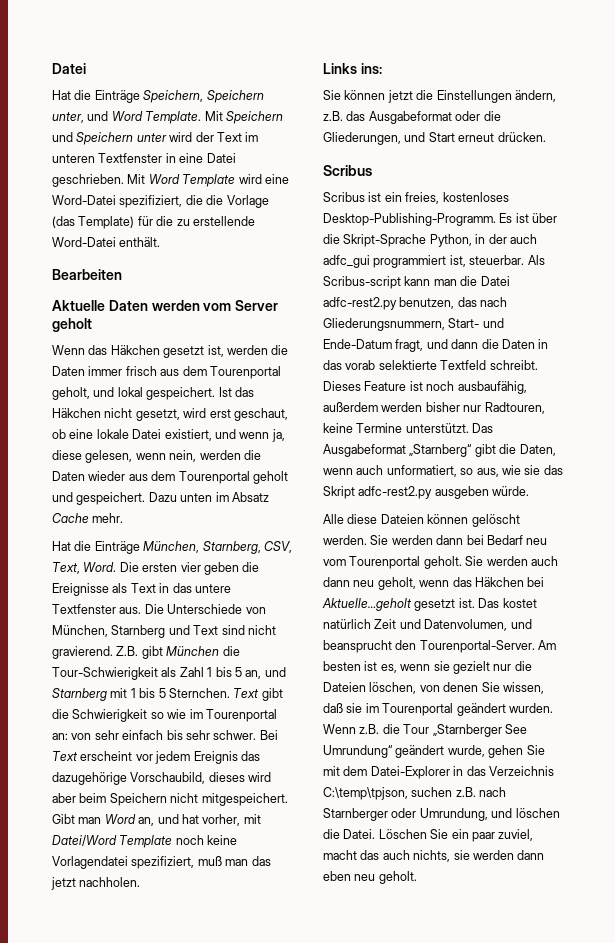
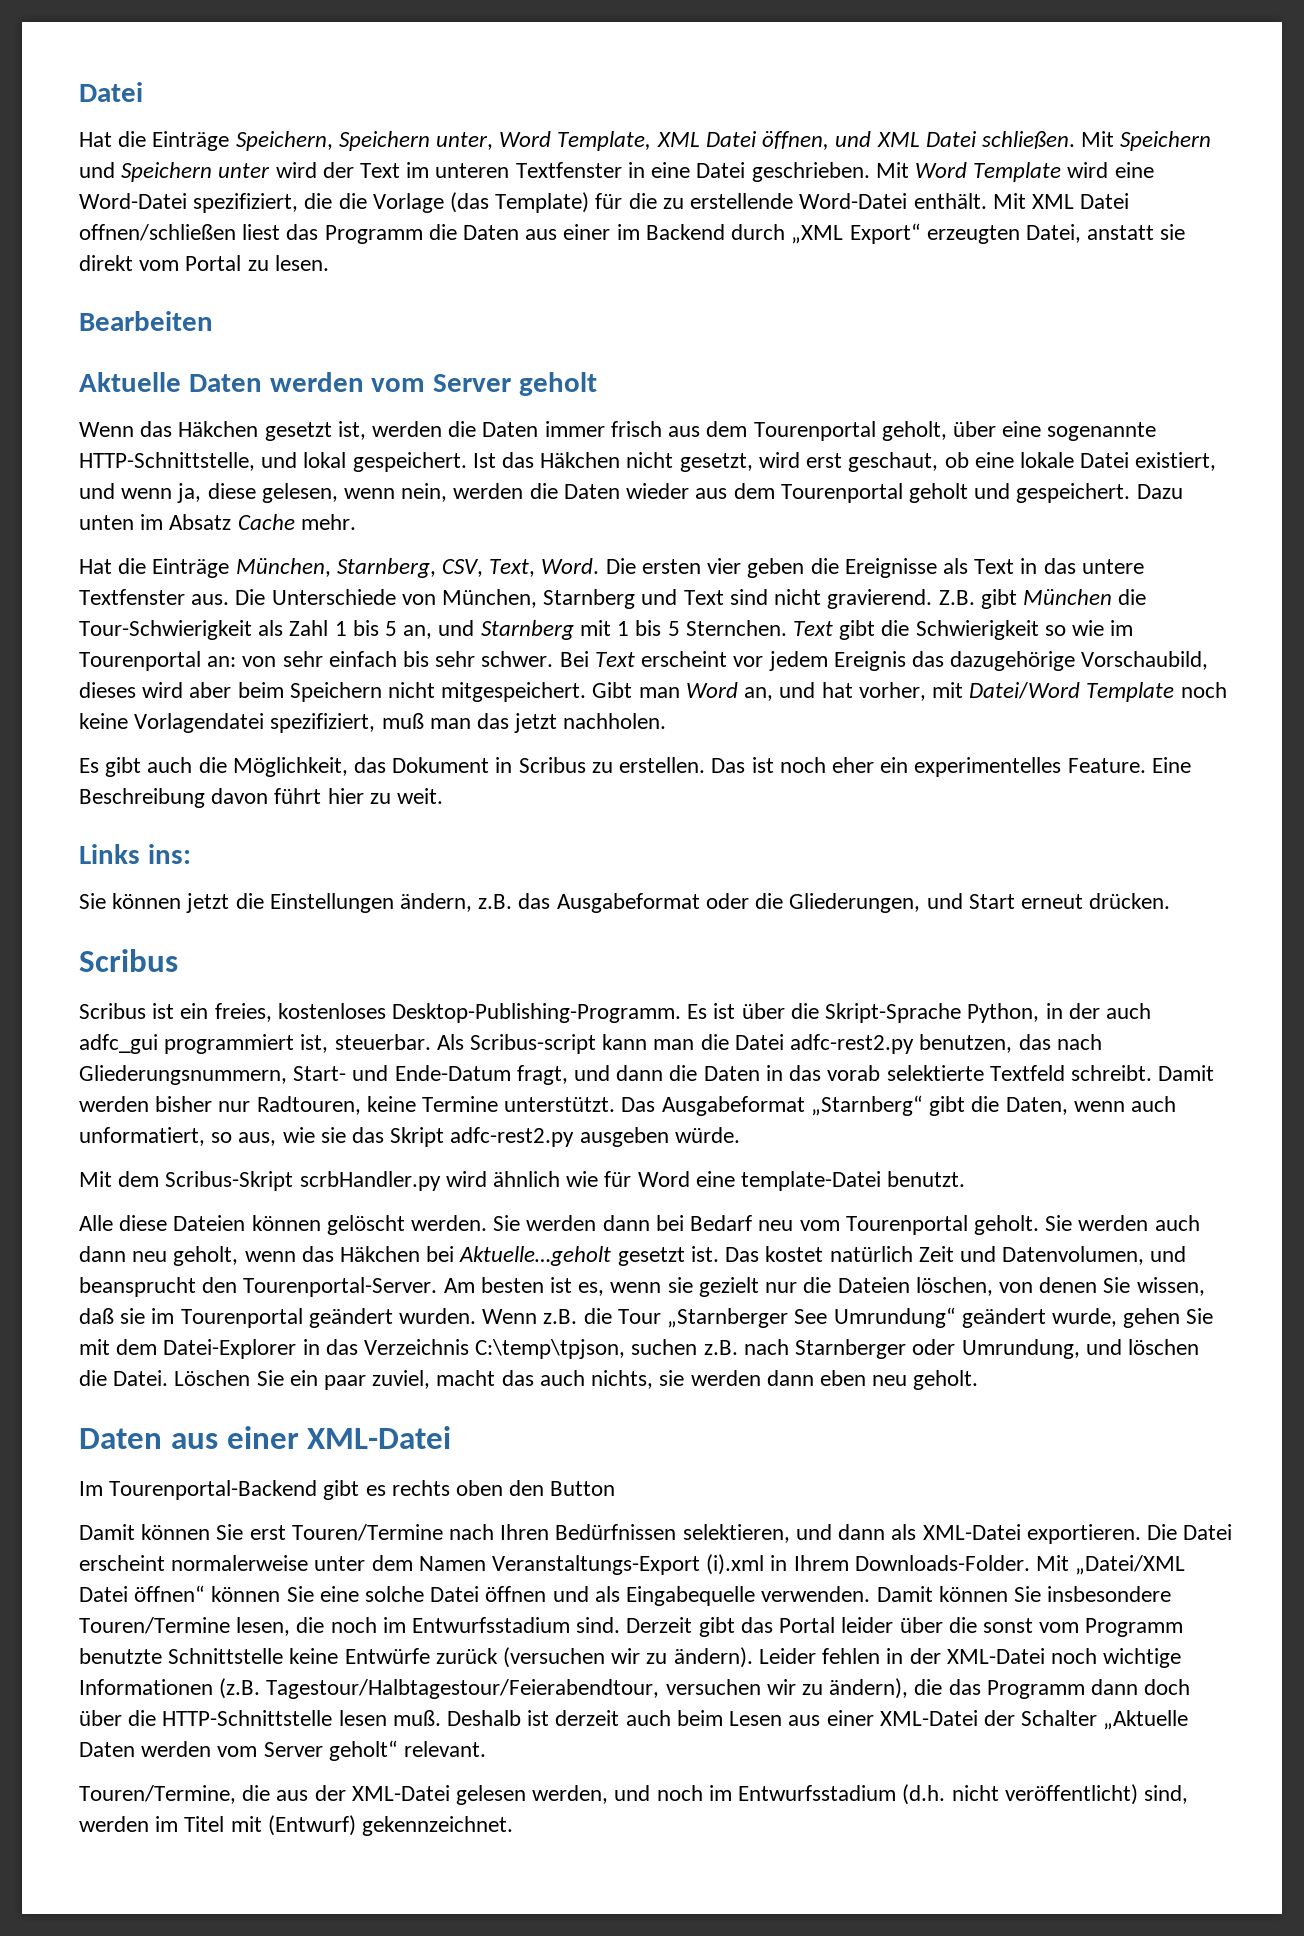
- Hat die Einträge Speichern, Speichern unter, und Word Template.
+ Hat die Einträge Speichern, Speichern unter, Word Template, XML Datei öffnen, und XML Datei schließen.
+ Mit XML Datei offnen/schließen liest das Programm die Daten aus einer im Backend durch „XML Export“ erzeugten Datei, anstatt sie direkt vom Portal zu lesen.
- Wenn das Häkchen gesetzt ist, werden die Daten immer frisch aus dem Tourenportal geholt, und lokal gespeichert.
+ Wenn das Häkchen gesetzt ist, werden die Daten immer frisch aus dem Tourenportal geholt, über eine sogenannte HTTP-Schnittstelle, und lokal gespeichert.
+ Es gibt auch die Möglichkeit, das Dokument in Scribus zu erstellen. Das ist noch eher ein experimentelles Feature. Eine Beschreibung davon führt hier zu weit.
- Dieses Feature ist noch ausbaufähig, außerdem werden bisher nur Radtouren, keine Termine unterstützt.
+ Damit werden bisher nur Radtouren, keine Termine unterstützt.
+ Mit dem Scribus-Skript scrbHandler.py wird ähnlich wie für Word eine template-Datei benutzt.
+ Daten aus einer XML-Datei
+ Im Tourenportal-Backend gibt es rechts oben den Button
+ Damit können Sie erst Touren/Termine nach Ihren Bedürfnissen selektieren, und dann als XML-Datei exportieren. Die Datei erscheint normalerweise unter dem Namen Veranstaltungs-Export (i).xml in Ihrem Downloads-Folder. Mit „Datei/XML Datei öffnen“ können Sie eine solche Datei öffnen und als Eingabequelle verwenden. Damit können Sie insbesondere Touren/Termine lesen, die noch im Entwurfsstadium sind. Derzeit gibt das Portal leider über die sonst vom Programm benutzte Schnittstelle keine Entwürfe zurück (versuchen wir zu ändern). Leider fehlen in der XML-Datei noch wichtige Informationen (z.B. Tagestour/Halbtagestour/Feierabendtour, versuchen wir zu ändern), die das Programm dann doch über die HTTP-Schnittstelle lesen muß. Deshalb ist derzeit auch beim Lesen aus einer XML-Datei der Schalter „Aktuelle Daten werden vom Server geholt“ relevant.
+ Touren/Termine, die aus der XML-Datei gelesen werden, und noch im Entwurfsstadium (d.h. nicht veröffentlicht) sind, werden im Titel mit (Entwurf) gekennzeichnet.

